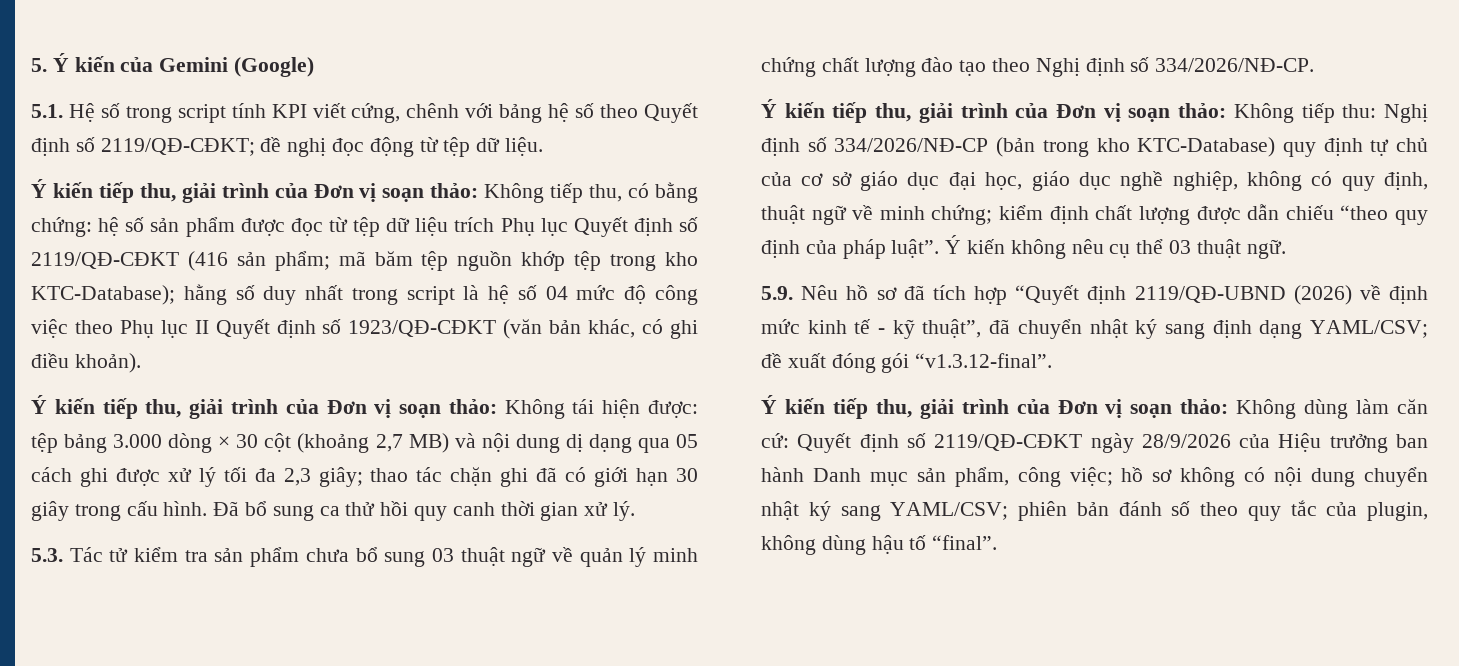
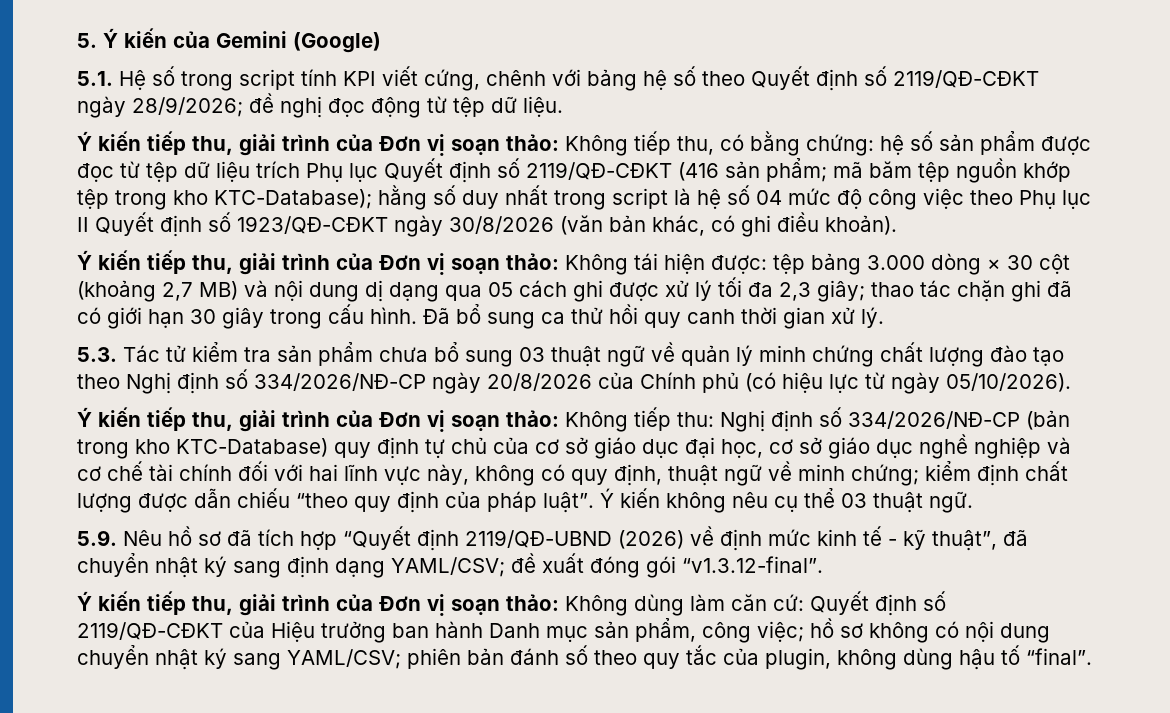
- 5.1. Hệ số trong script tính KPI viết cứng, chênh với bảng hệ số theo Quyết định số 2119/QĐ-CĐKT; đề nghị đọc động từ tệp dữ liệu.
+ 5.1. Hệ số trong script tính KPI viết cứng, chênh với bảng hệ số theo Quyết định số 2119/QĐ-CĐKT ngày 28/9/2026; đề nghị đọc động từ tệp dữ liệu.
- hằng số duy nhất trong script là hệ số 04 mức độ công việc theo Phụ lục II Quyết định số 1923/QĐ-CĐKT (văn bản khác, có ghi điều khoản).
+ hằng số duy nhất trong script là hệ số 04 mức độ công việc theo Phụ lục II Quyết định số 1923/QĐ-CĐKT ngày 30/8/2026 (văn bản khác, có ghi điều khoản).
- 5.3. Tác tử kiểm tra sản phẩm chưa bổ sung 03 thuật ngữ về quản lý minh chứng chất lượng đào tạo theo Nghị định số 334/2026/NĐ-CP.
+ 5.3. Tác tử kiểm tra sản phẩm chưa bổ sung 03 thuật ngữ về quản lý minh chứng chất lượng đào tạo theo Nghị định số 334/2026/NĐ-CP ngày 20/8/2026 của Chính phủ (có hiệu lực từ ngày 05/10/2026).
- Ý kiến tiếp thu, giải trình của Đơn vị soạn thảo: Không tiếp thu: Nghị định số 334/2026/NĐ-CP (bản trong kho KTC-Database) quy định tự chủ của cơ sở giáo dục đại học, giáo dục nghề nghiệp, không có quy định, thuật ngữ về minh chứng; kiểm định chất lượng được dẫn chiếu “theo quy định của pháp luật”.
+ Ý kiến tiếp thu, giải trình của Đơn vị soạn thảo: Không tiếp thu: Nghị định số 334/2026/NĐ-CP (bản trong kho KTC-Database) quy định tự chủ của cơ sở giáo dục đại học, cơ sở giáo dục nghề nghiệp và cơ chế tài chính đối với hai lĩnh vực này, không có quy định, thuật ngữ về minh chứng; kiểm định chất lượng được dẫn chiếu “theo quy định của pháp luật”.
- Ý kiến tiếp thu, giải trình của Đơn vị soạn thảo: Không dùng làm căn cứ: Quyết định số 2119/QĐ-CĐKT ngày 28/9/2026 của Hiệu trưởng ban hành Danh mục sản phẩm, công việc; hồ sơ không có nội dung chuyển nhật ký sang YAML/CSV; phiên bản đánh số theo quy tắc của plugin, không dùng hậu tố “final”.
+ Ý kiến tiếp thu, giải trình của Đơn vị soạn thảo: Không dùng làm căn cứ: Quyết định số 2119/QĐ-CĐKT của Hiệu trưởng ban hành Danh mục sản phẩm, công việc; hồ sơ không có nội dung chuyển nhật ký sang YAML/CSV; phiên bản đánh số theo quy tắc của plugin, không dùng hậu tố “final”.

